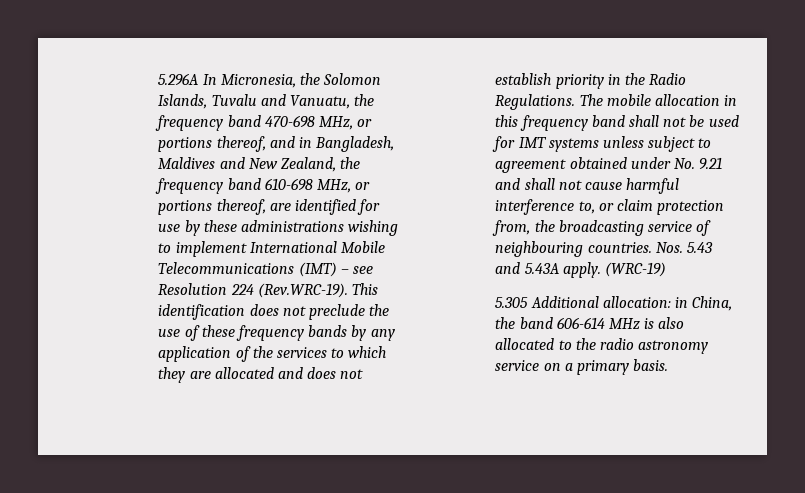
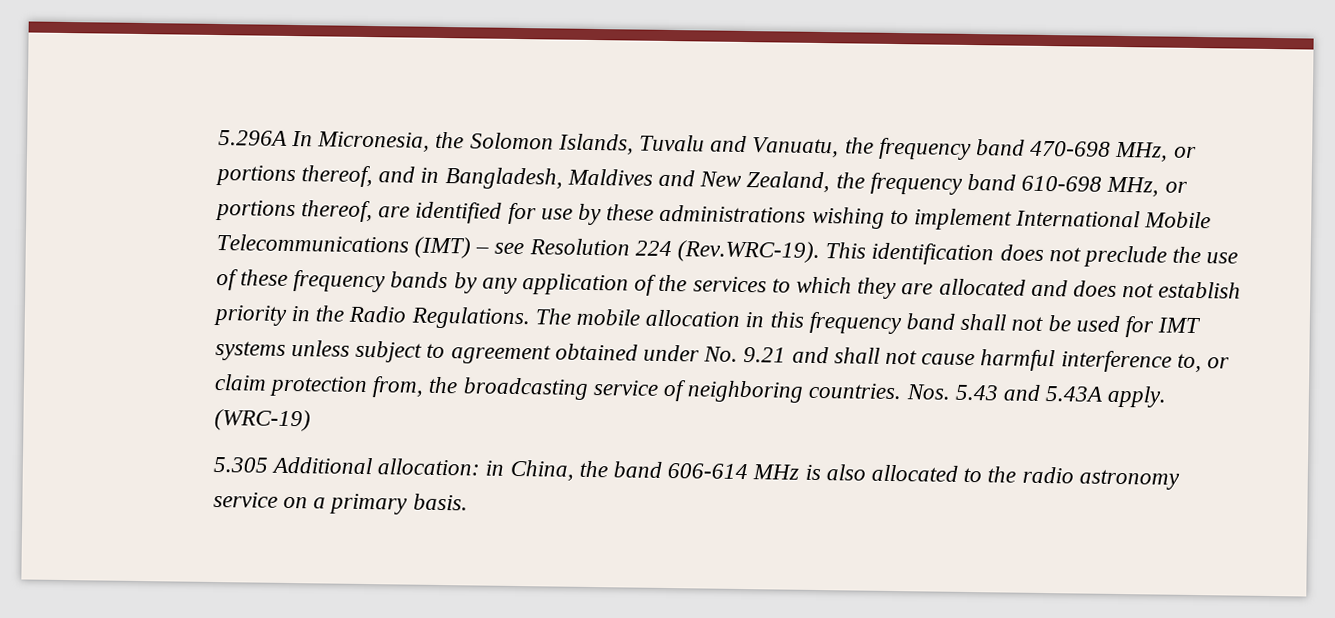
- The mobile allocation in this frequency band shall not be used for IMT systems unless subject to agreement obtained under No. 9.21 and shall not cause harmful interference to, or claim protection from, the broadcasting service of neighbouring countries.
+ The mobile allocation in this frequency band shall not be used for IMT systems unless subject to agreement obtained under No. 9.21 and shall not cause harmful interference to, or claim protection from, the broadcasting service of neighboring countries.

